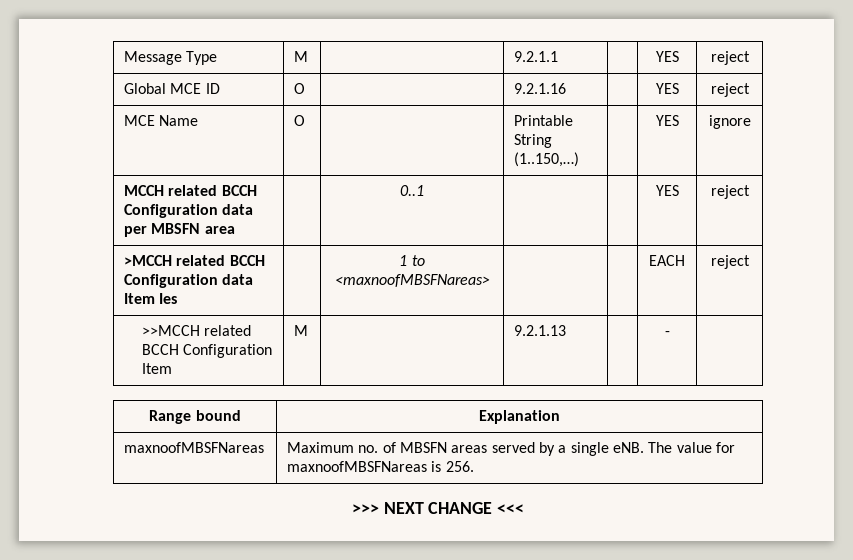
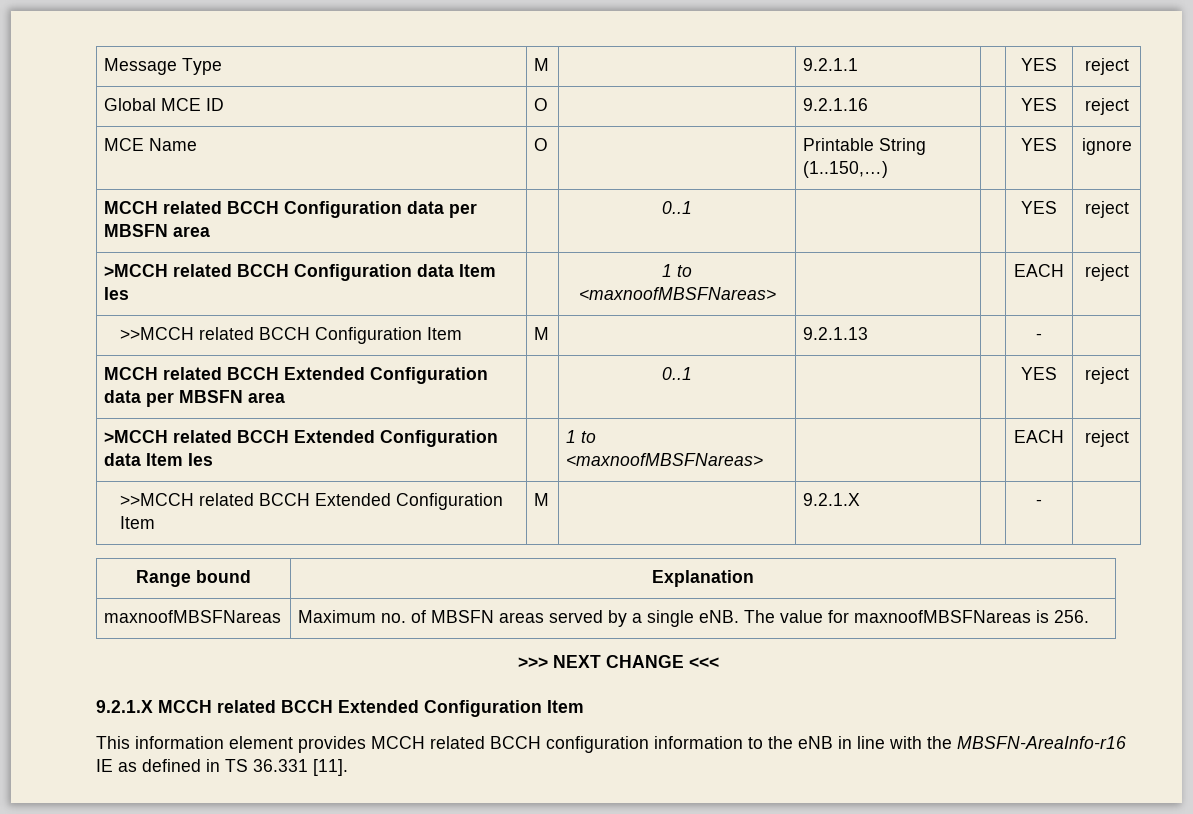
+ MCCH related BCCH Extended Configuration data per MBSFN area | | 0..1 | | | YES | reject
+ >MCCH related BCCH Extended Configuration data Item Ies | | 1 to <maxnoofMBSFNareas> | | | EACH | reject
+ >>MCCH related BCCH Extended Configuration Item | M | | 9.2.1.X | | - |
+ 9.2.1.X MCCH related BCCH Extended Configuration Item
+ This information element provides MCCH related BCCH configuration information to the eNB in line with the MBSFN-AreaInfo-r16 IE as defined in TS 36.331 [11].

